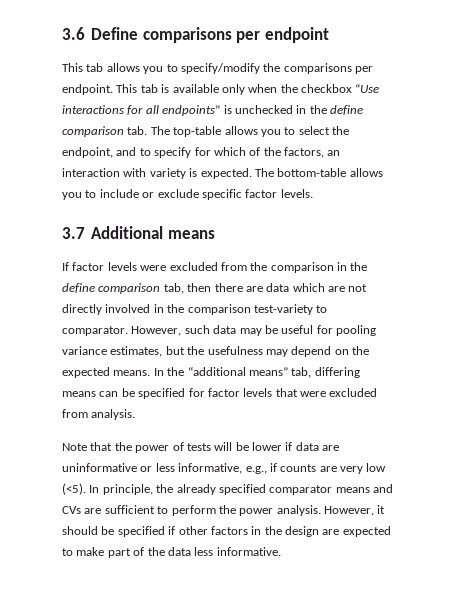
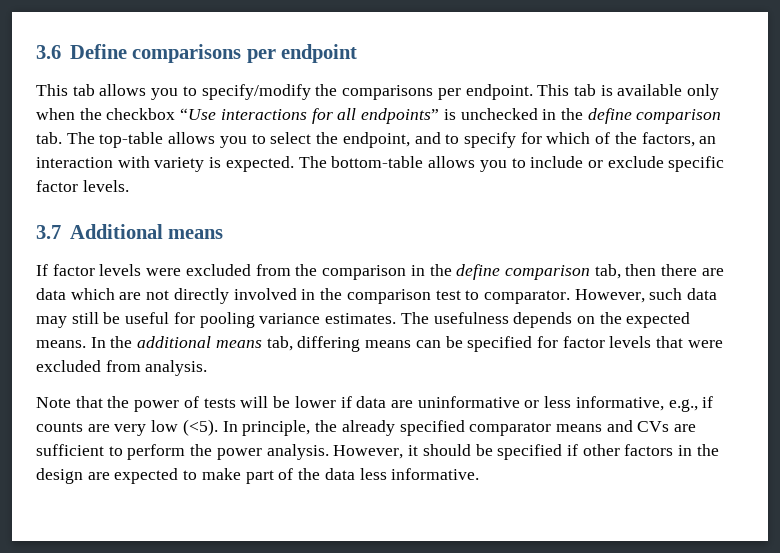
- If factor levels were excluded from the comparison in the define comparison tab, then there are data which are not directly involved in the comparison test-variety to comparator.
+ If factor levels were excluded from the comparison in the define comparison tab, then there are data which are not directly involved in the comparison test to comparator.
- However, such data may be useful for pooling variance estimates, but the usefulness may depend on the expected means.
+ However, such data may still be useful for pooling variance estimates. The usefulness depends on the expected means.
- In the “additional means” tab, differing means can be specified for factor levels that were excluded from analysis.
+ In the additional means tab, differing means can be specified for factor levels that were excluded from analysis.

